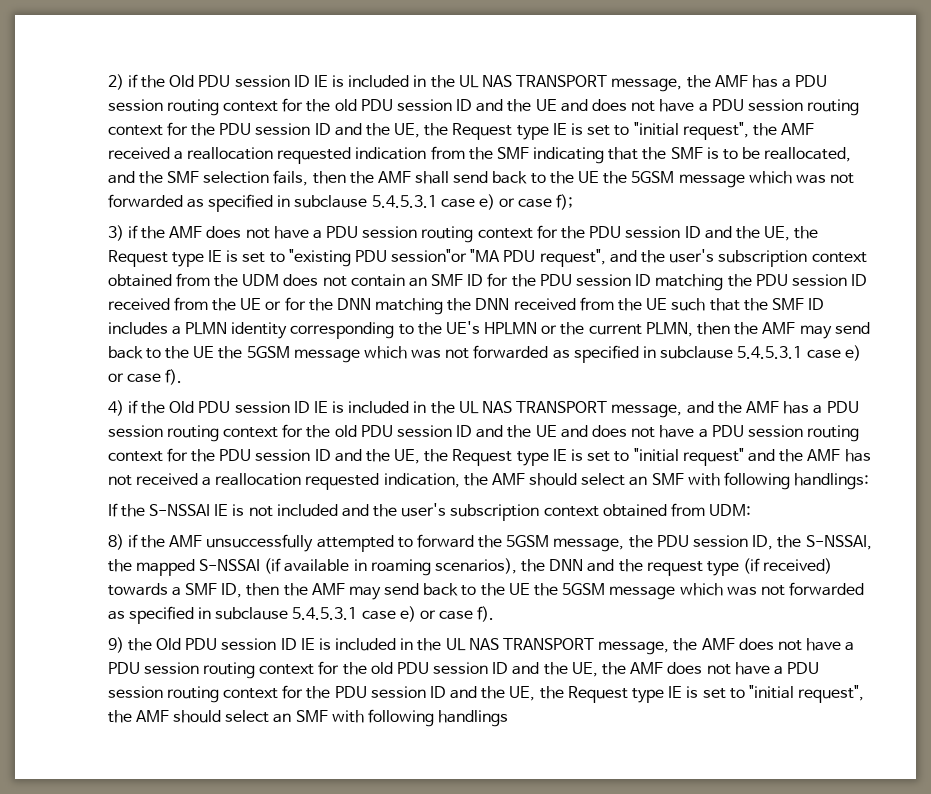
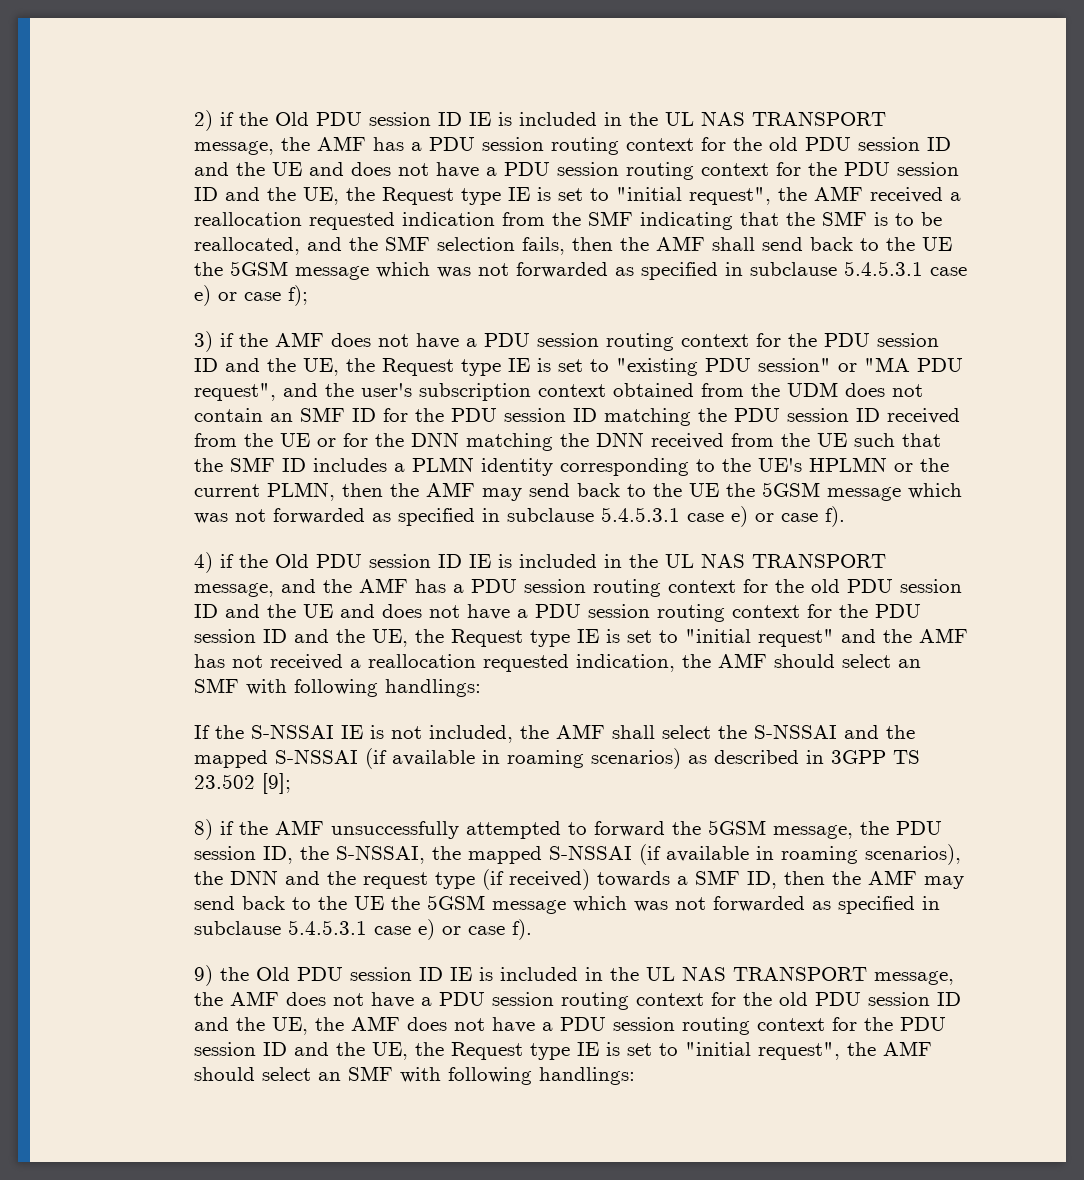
- 3) if the AMF does not have a PDU session routing context for the PDU session ID and the UE, the Request type IE is set to "existing PDU session"or "MA PDU request", and the user's subscription context obtained from the UDM does not contain an SMF ID for the PDU session ID matching the PDU session ID received from the UE or for the DNN matching the DNN received from the UE such that the SMF ID includes a PLMN identity corresponding to the UE's HPLMN or the current PLMN, then the AMF may send back to the UE the 5GSM message which was not forwarded as specified in subclause 5.4.5.3.1 case e) or case f).
+ 3) if the AMF does not have a PDU session routing context for the PDU session ID and the UE, the Request type IE is set to "existing PDU session" or "MA PDU request", and the user's subscription context obtained from the UDM does not contain an SMF ID for the PDU session ID matching the PDU session ID received from the UE or for the DNN matching the DNN received from the UE such that the SMF ID includes a PLMN identity corresponding to the UE's HPLMN or the current PLMN, then the AMF may send back to the UE the 5GSM message which was not forwarded as specified in subclause 5.4.5.3.1 case e) or case f).
- If the S-NSSAI IE is not included and the user's subscription context obtained from UDM:
+ If the S-NSSAI IE is not included, the AMF shall select the S-NSSAI and the mapped S-NSSAI (if available in roaming scenarios) as described in 3GPP TS 23.502 [9];
- 9) the Old PDU session ID IE is included in the UL NAS TRANSPORT message, the AMF does not have a PDU session routing context for the old PDU session ID and the UE, the AMF does not have a PDU session routing context for the PDU session ID and the UE, the Request type IE is set to "initial request", the AMF should select an SMF with following handlings
+ 9) the Old PDU session ID IE is included in the UL NAS TRANSPORT message, the AMF does not have a PDU session routing context for the old PDU session ID and the UE, the AMF does not have a PDU session routing context for the PDU session ID and the UE, the Request type IE is set to "initial request", the AMF should select an SMF with following handlings:

